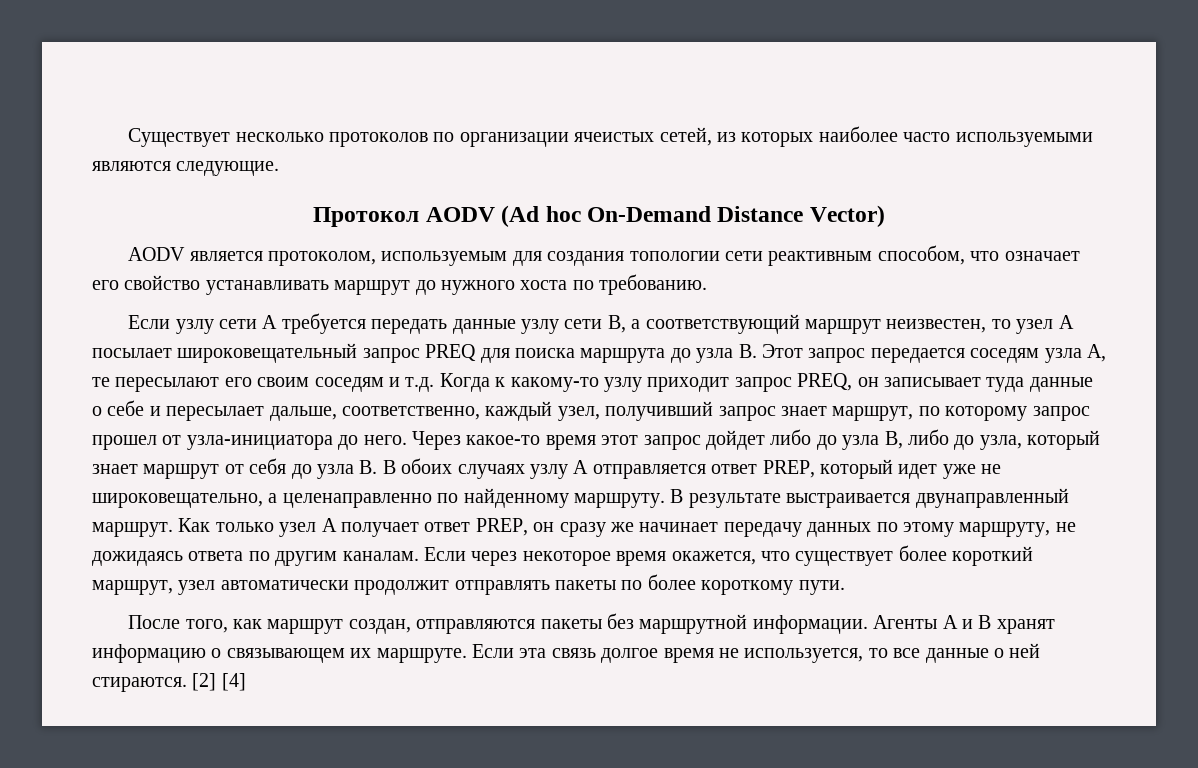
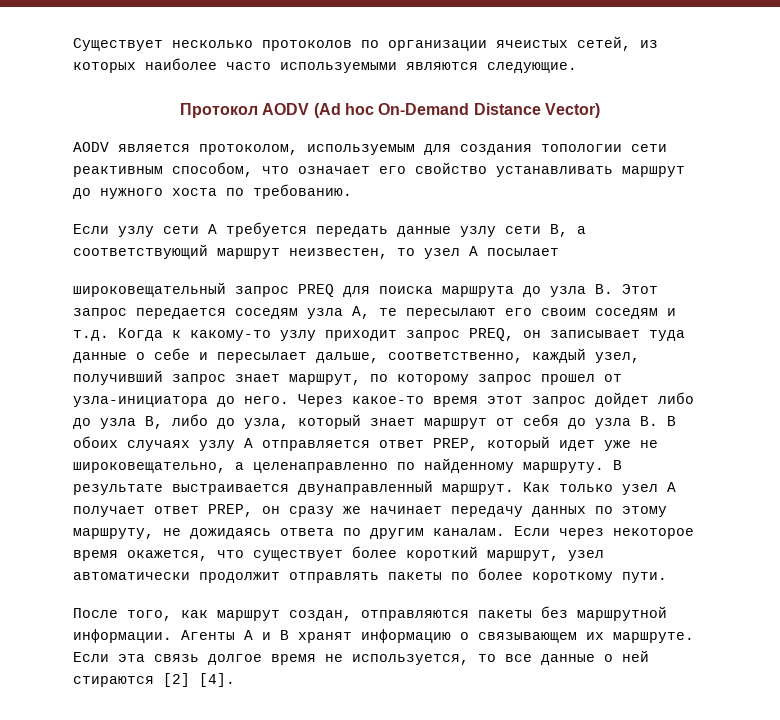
- Если узлу сети A требуется передать данные узлу сети B, а соответствующий маршрут неизвестен, то узел A посылает широковещательный запрос PREQ для поиска маршрута до узла B. Этот запрос передается соседям узла A, те пересылают его своим соседям и т.д. Когда к какому-то узлу приходит запрос PREQ, он записывает туда данные о себе и пересылает дальше, соответственно, каждый узел, получивший запрос знает маршрут, по которому запрос прошел от узла-инициатора до него.
+ Если узлу сети A требуется передать данные узлу сети B, а соответствующий маршрут неизвестен, то узел A посылает
+ широковещательный запрос PREQ для поиска маршрута до узла B. Этот запрос передается соседям узла A, те пересылают его своим соседям и т.д. Когда к какому-то узлу приходит запрос PREQ, он записывает туда данные о себе и пересылает дальше, соответственно, каждый узел, получивший запрос знает маршрут, по которому запрос прошел от узла-инициатора до него.
- Если эта связь долгое время не используется, то все данные о ней стираются. [2] [4]
+ Если эта связь долгое время не используется, то все данные о ней стираются [2] [4].

